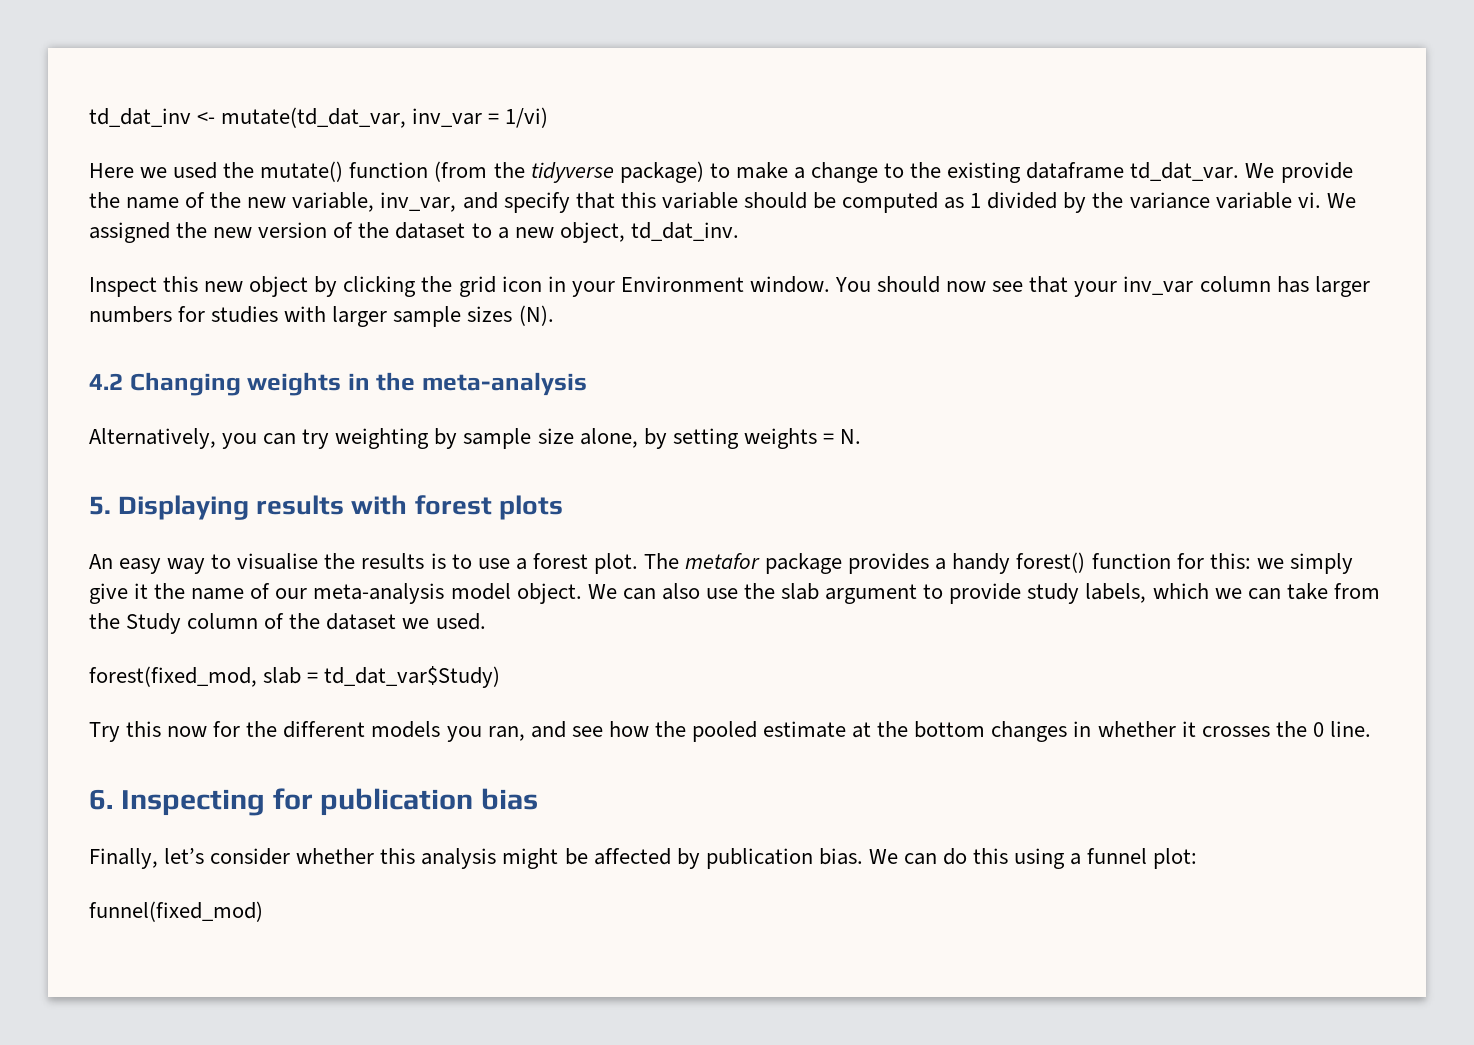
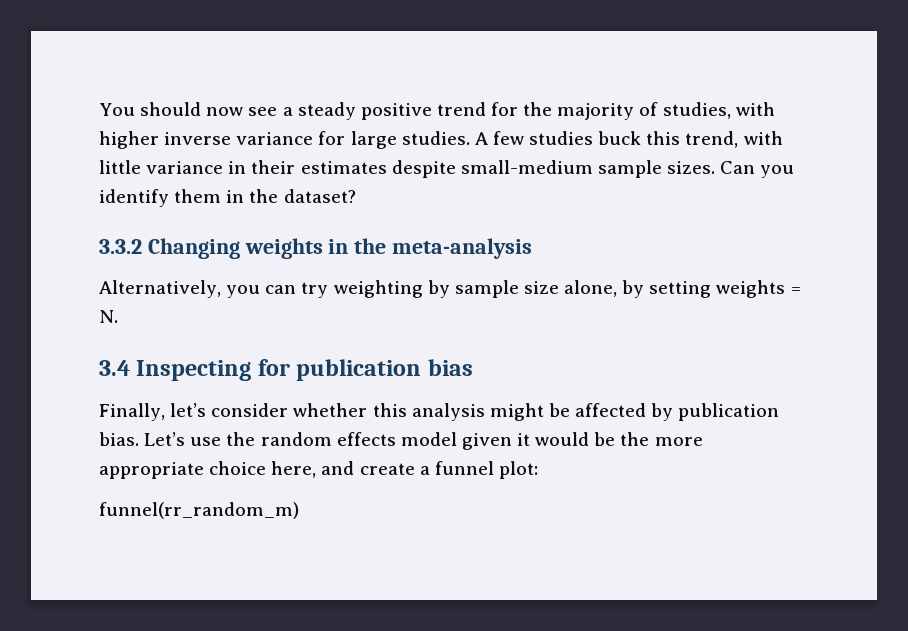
- td_dat_inv <- mutate(td_dat_var, inv_var = 1/vi)
- Here we used the mutate() function (from the tidyverse package) to make a change to the existing dataframe td_dat_var. We provide the name of the new variable, inv_var, and specify that this variable should be computed as 1 divided by the variance variable vi. We assigned the new version of the dataset to a new object, td_dat_inv.
- Inspect this new object by clicking the grid icon in your Environment window. You should now see that your inv_var column has larger numbers for studies with larger sample sizes (N).
- 4.2 Changing weights in the meta-analysis
+ You should now see a steady positive trend for the majority of studies, with higher inverse variance for large studies. A few studies buck this trend, with little variance in their estimates despite small-medium sample sizes. Can you identify them in the dataset?
+ 3.3.2 Changing weights in the meta-analysis
- 5. Displaying results with forest plots
- An easy way to visualise the results is to use a forest plot. The metafor package provides a handy forest() function for this: we simply give it the name of our meta-analysis model object. We can also use the slab argument to provide study labels, which we can take from the Study column of the dataset we used.
- forest(fixed_mod, slab = td_dat_var$Study)
- Try this now for the different models you ran, and see how the pooled estimate at the bottom changes in whether it crosses the 0 line.
- 6. Inspecting for publication bias
+ 3.4 Inspecting for publication bias
- We can do this using a funnel plot:
+ Let’s use the random effects model given it would be the more appropriate choice here, and create a funnel plot:
- funnel(fixed_mod)
+ funnel(rr_random_m)

